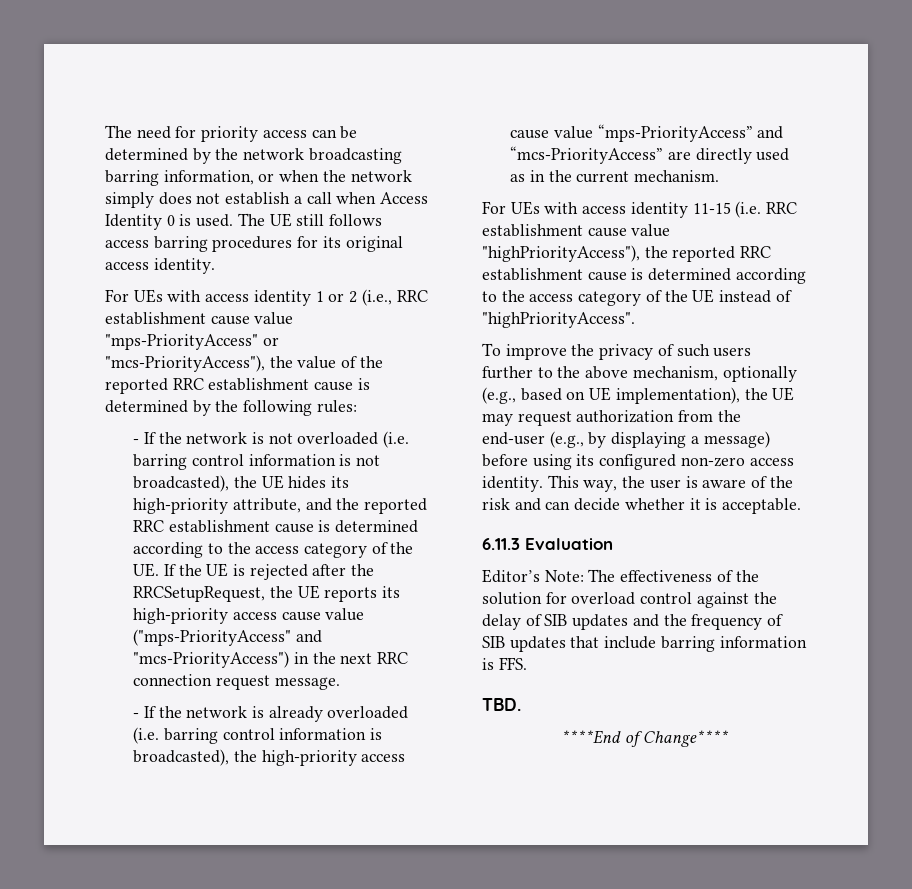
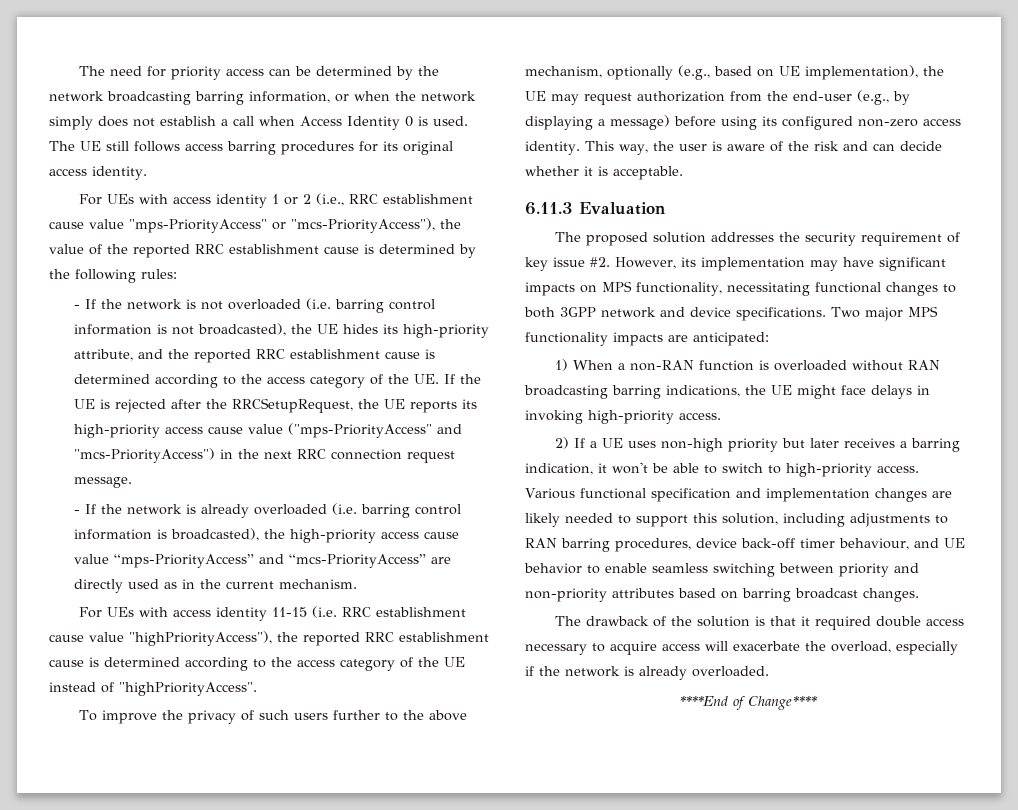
- Editor’s Note: The effectiveness of the solution for overload control against the delay of SIB updates and the frequency of SIB updates that include barring information is FFS.
- TBD.
+ The proposed solution addresses the security requirement of key issue #2. However, its implementation may have significant impacts on MPS functionality, necessitating functional changes to both 3GPP network and device specifications. Two major MPS functionality impacts are anticipated:
+ 1) When a non-RAN function is overloaded without RAN broadcasting barring indications, the UE might face delays in invoking high-priority access.
+ 2) If a UE uses non-high priority but later receives a barring indication, it won't be able to switch to high-priority access. Various functional specification and implementation changes are likely needed to support this solution, including adjustments to RAN barring procedures, device back-off timer behaviour, and UE behavior to enable seamless switching between priority and non-priority attributes based on barring broadcast changes.
+ The drawback of the solution is that it required double access necessary to acquire access will exacerbate the overload, especially if the network is already overloaded.

